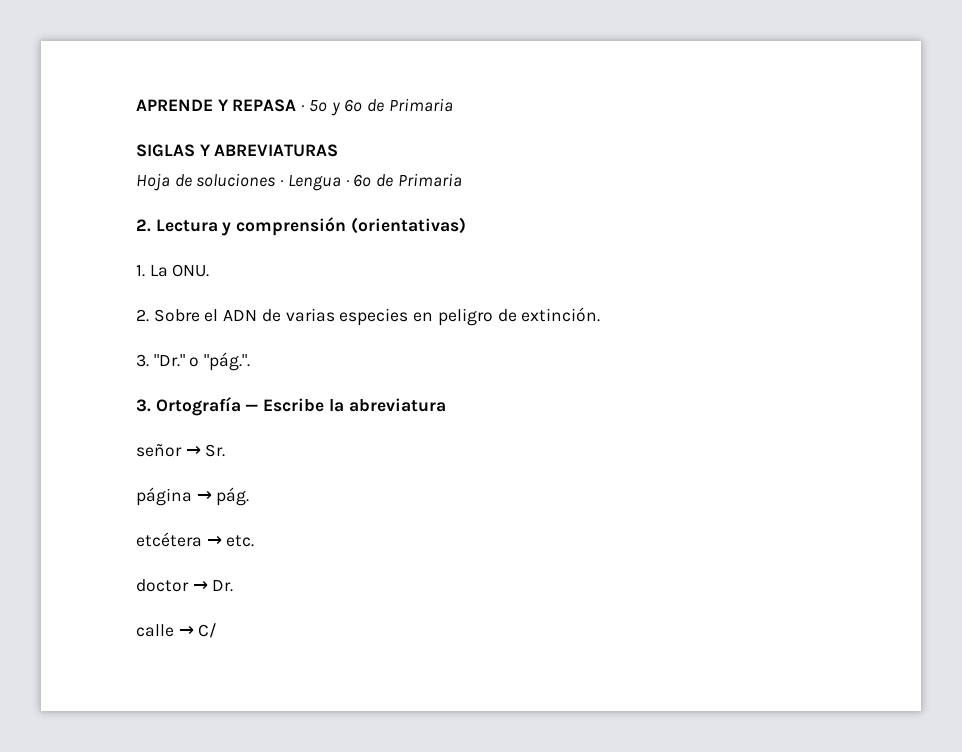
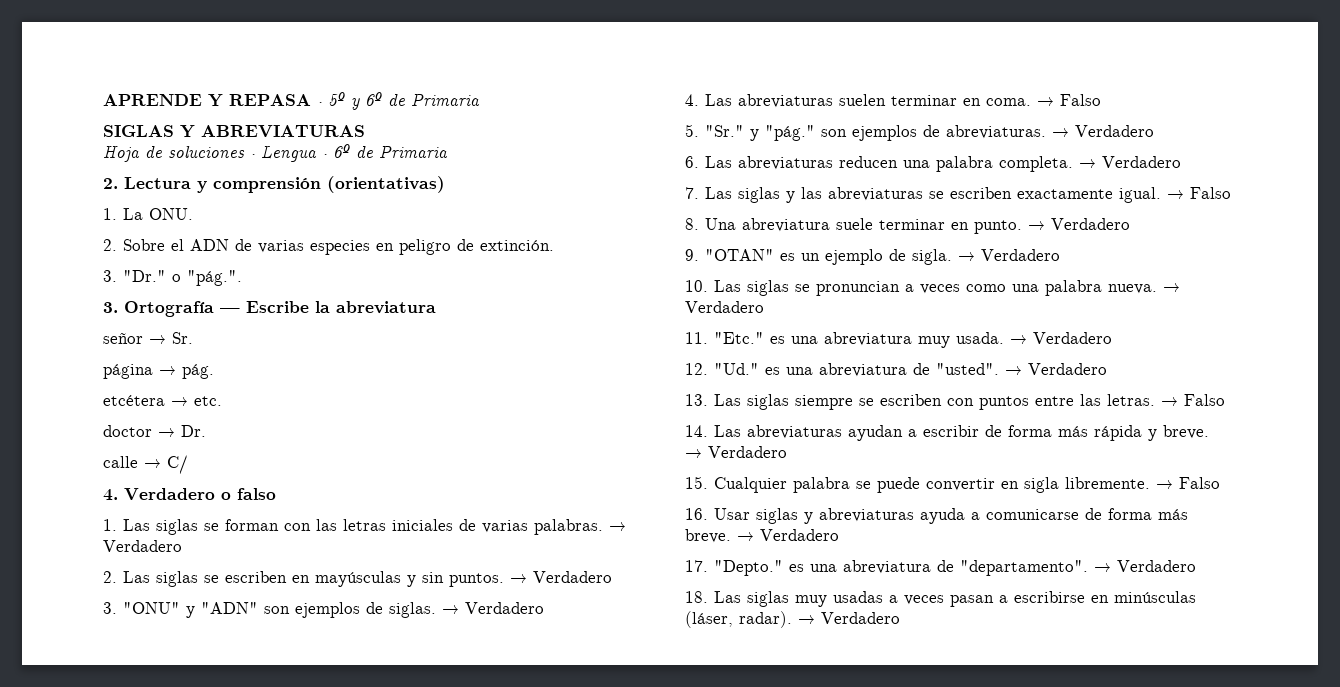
+ 4. Verdadero o falso
+ 1. Las siglas se forman con las letras iniciales de varias palabras. → Verdadero
+ 2. Las siglas se escriben en mayúsculas y sin puntos. → Verdadero
+ 3. "ONU" y "ADN" son ejemplos de siglas. → Verdadero
+ 4. Las abreviaturas suelen terminar en coma. → Falso
+ 5. "Sr." y "pág." son ejemplos de abreviaturas. → Verdadero
+ 6. Las abreviaturas reducen una palabra completa. → Verdadero
+ 7. Las siglas y las abreviaturas se escriben exactamente igual. → Falso
+ 8. Una abreviatura suele terminar en punto. → Verdadero
+ 9. "OTAN" es un ejemplo de sigla. → Verdadero
+ 10. Las siglas se pronuncian a veces como una palabra nueva. → Verdadero
+ 11. "Etc." es una abreviatura muy usada. → Verdadero
+ 12. "Ud." es una abreviatura de "usted". → Verdadero
+ 13. Las siglas siempre se escriben con puntos entre las letras. → Falso
+ 14. Las abreviaturas ayudan a escribir de forma más rápida y breve. → Verdadero
+ 15. Cualquier palabra se puede convertir en sigla libremente. → Falso
+ 16. Usar siglas y abreviaturas ayuda a comunicarse de forma más breve. → Verdadero
+ 17. "Depto." es una abreviatura de "departamento". → Verdadero
+ 18. Las siglas muy usadas a veces pasan a escribirse en minúsculas (láser, radar). → Verdadero

